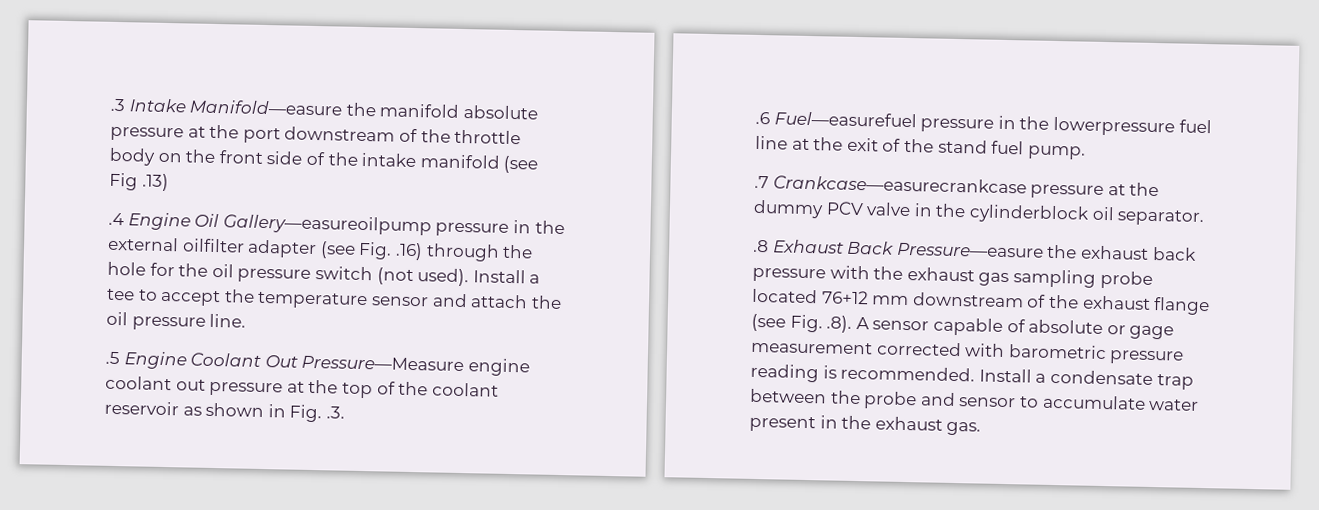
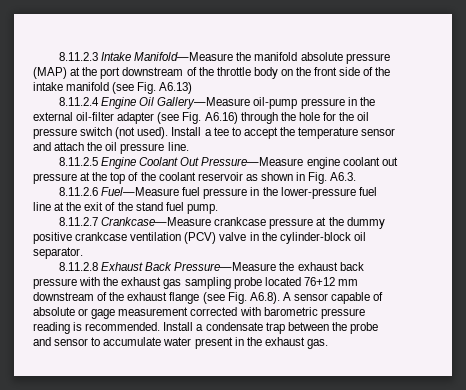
- .3 Intake Manifold—easure the manifold absolute pressure at the port downstream of the throttle body on the front side of the intake manifold (see Fig .13)
- .4 Engine Oil Gallery—easureoilpump pressure in the external oilfilter adapter (see Fig. .16) through the hole for the oil pressure switch (not used).
+ 8.11.2.3 Intake Manifold—Measure the manifold absolute pressure (MAP) at the port downstream of the throttle body on the front side of the intake manifold (see Fig. A6.13)
+ 8.11.2.4 Engine Oil Gallery—Measure oil-pump pressure in the external oil-filter adapter (see Fig. A6.16) through the hole for the oil pressure switch (not used).
- .5 Engine Coolant Out Pressure—Measure engine coolant out pressure at the top of the coolant reservoir as shown in Fig. .3.
- .6 Fuel—easurefuel pressure in the lowerpressure fuel line at the exit of the stand fuel pump.
+ 8.11.2.5 Engine Coolant Out Pressure—Measure engine coolant out pressure at the top of the coolant reservoir as shown in Fig. A6.3.
+ 8.11.2.6 Fuel—Measure fuel pressure in the lower-pressure fuel line at the exit of the stand fuel pump.
- .7 Crankcase—easurecrankcase pressure at the dummy PCV valve in the cylinderblock oil separator.
+ 8.11.2.7 Crankcase—Measure crankcase pressure at the dummy positive crankcase ventilation (PCV) valve in the cylinder-block oil separator.
- .8 Exhaust Back Pressure—easure the exhaust back pressure with the exhaust gas sampling probe located 76+12 mm downstream of the exhaust flange (see Fig. .8). A sensor capable of absolute or gage measurement corrected with barometric pressure reading is recommended.
+ 8.11.2.8 Exhaust Back Pressure—Measure the exhaust back pressure with the exhaust gas sampling probe located 76+12 mm downstream of the exhaust flange (see Fig. A6.8). A sensor capable of absolute or gage measurement corrected with barometric pressure reading is recommended.

